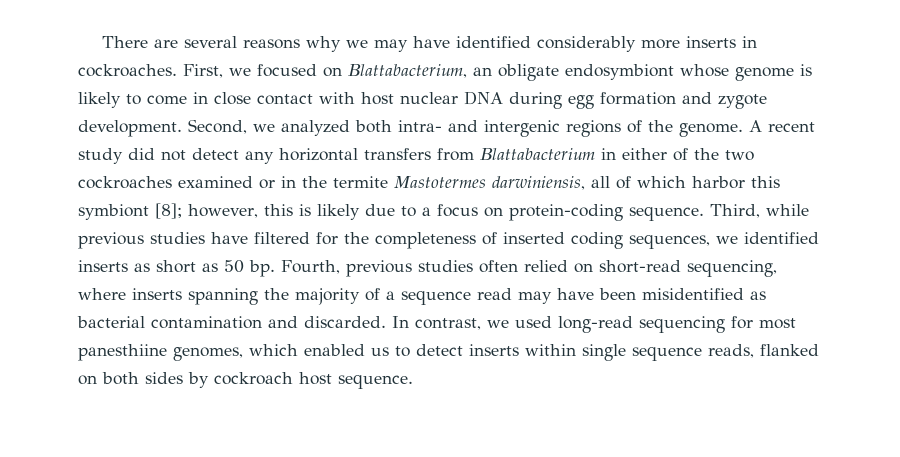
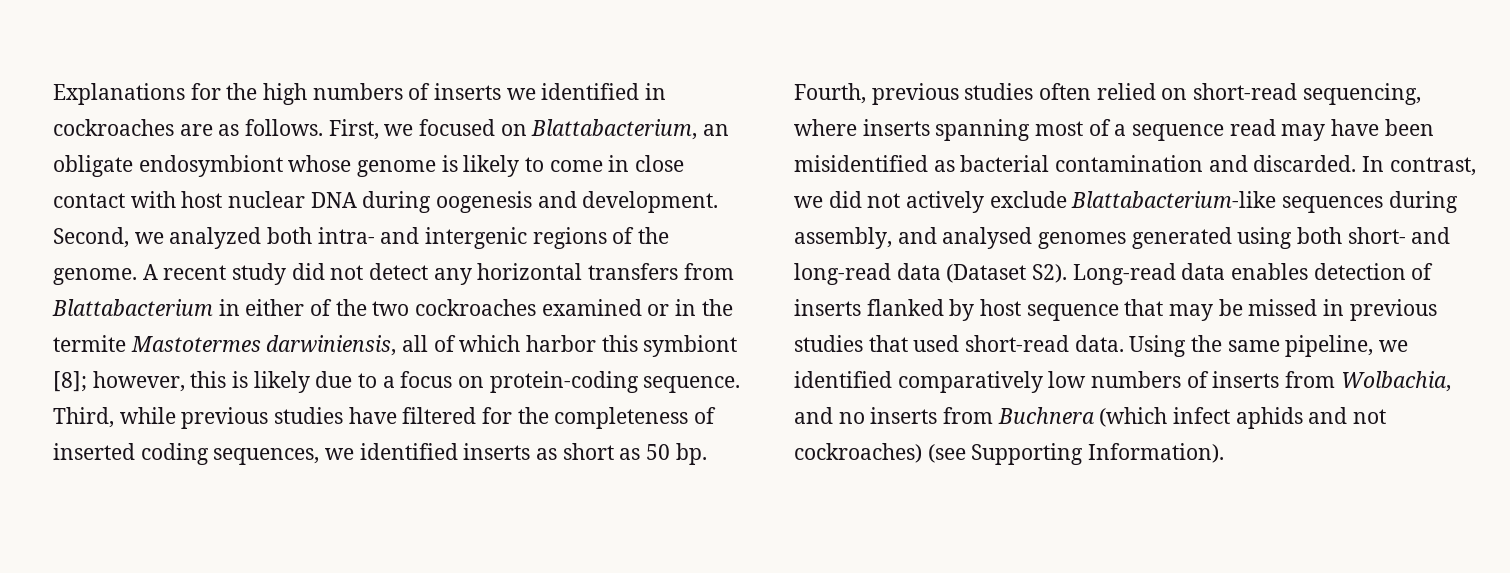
- There are several reasons why we may have identified considerably more inserts in cockroaches.
+ Explanations for the high numbers of inserts we identified in cockroaches are as follows.
- First, we focused on Blattabacterium, an obligate endosymbiont whose genome is likely to come in close contact with host nuclear DNA during egg formation and zygote development.
+ First, we focused on Blattabacterium, an obligate endosymbiont whose genome is likely to come in close contact with host nuclear DNA during oogenesis and development.
- Fourth, previous studies often relied on short-read sequencing, where inserts spanning the majority of a sequence read may have been misidentified as bacterial contamination and discarded.
+ Fourth, previous studies often relied on short-read sequencing, where inserts spanning most of a sequence read may have been misidentified as bacterial contamination and discarded.
- In contrast, we used long-read sequencing for most panesthiine genomes, which enabled us to detect inserts within single sequence reads, flanked on both sides by cockroach host sequence.
+ In contrast, we did not actively exclude Blattabacterium-like sequences during assembly, and analysed genomes generated using both short- and long-read data (Dataset S2). Long-read data enables detection of inserts flanked by host sequence that may be missed in previous studies that used short-read data. Using the same pipeline, we identified comparatively low numbers of inserts from Wolbachia, and no inserts from Buchnera (which infect aphids and not cockroaches) (see Supporting Information).

